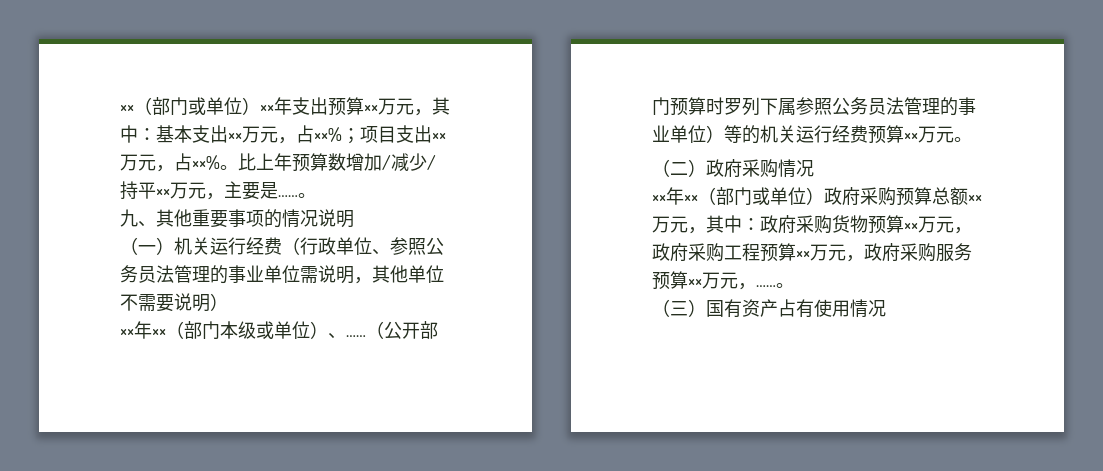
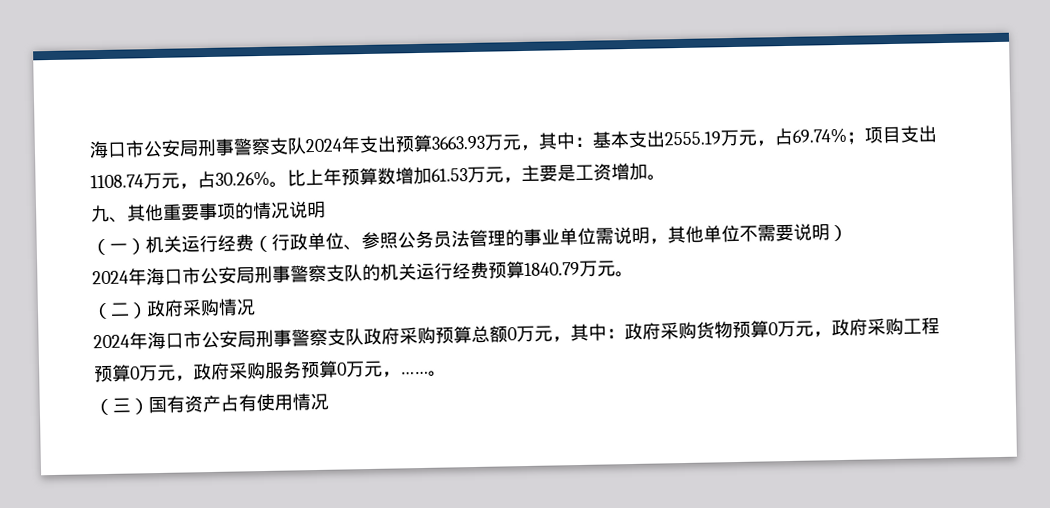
- ××（部门或单位）××年支出预算××万元，其中：基本支出××万元，占××%；项目支出××万元，占××%。
+ 海口市公安局刑事警察支队2024年支出预算3663.93万元，其中：基本支出2555.19万元，占69.74%；项目支出1108.74万元，占30.26%。
- 比上年预算数增加/减少/持平××万元，主要是……。
+ 比上年预算数增加61.53万元，主要是工资增加。
- ××年××（部门本级或单位）、……（公开部门预算时罗列下属参照公务员法管理的事业单位）等的机关运行经费预算××万元。
+ 2024年海口市公安局刑事警察支队的机关运行经费预算1840.79万元。
- ××年××（部门或单位）政府采购预算总额××万元，其中：政府采购货物预算××万元，政府采购工程预算××万元，政府采购服务预算××万元，……
+ 2024年海口市公安局刑事警察支队政府采购预算总额0万元，其中：政府采购货物预算0万元，政府采购工程预算0万元，政府采购服务预算0万元，……

